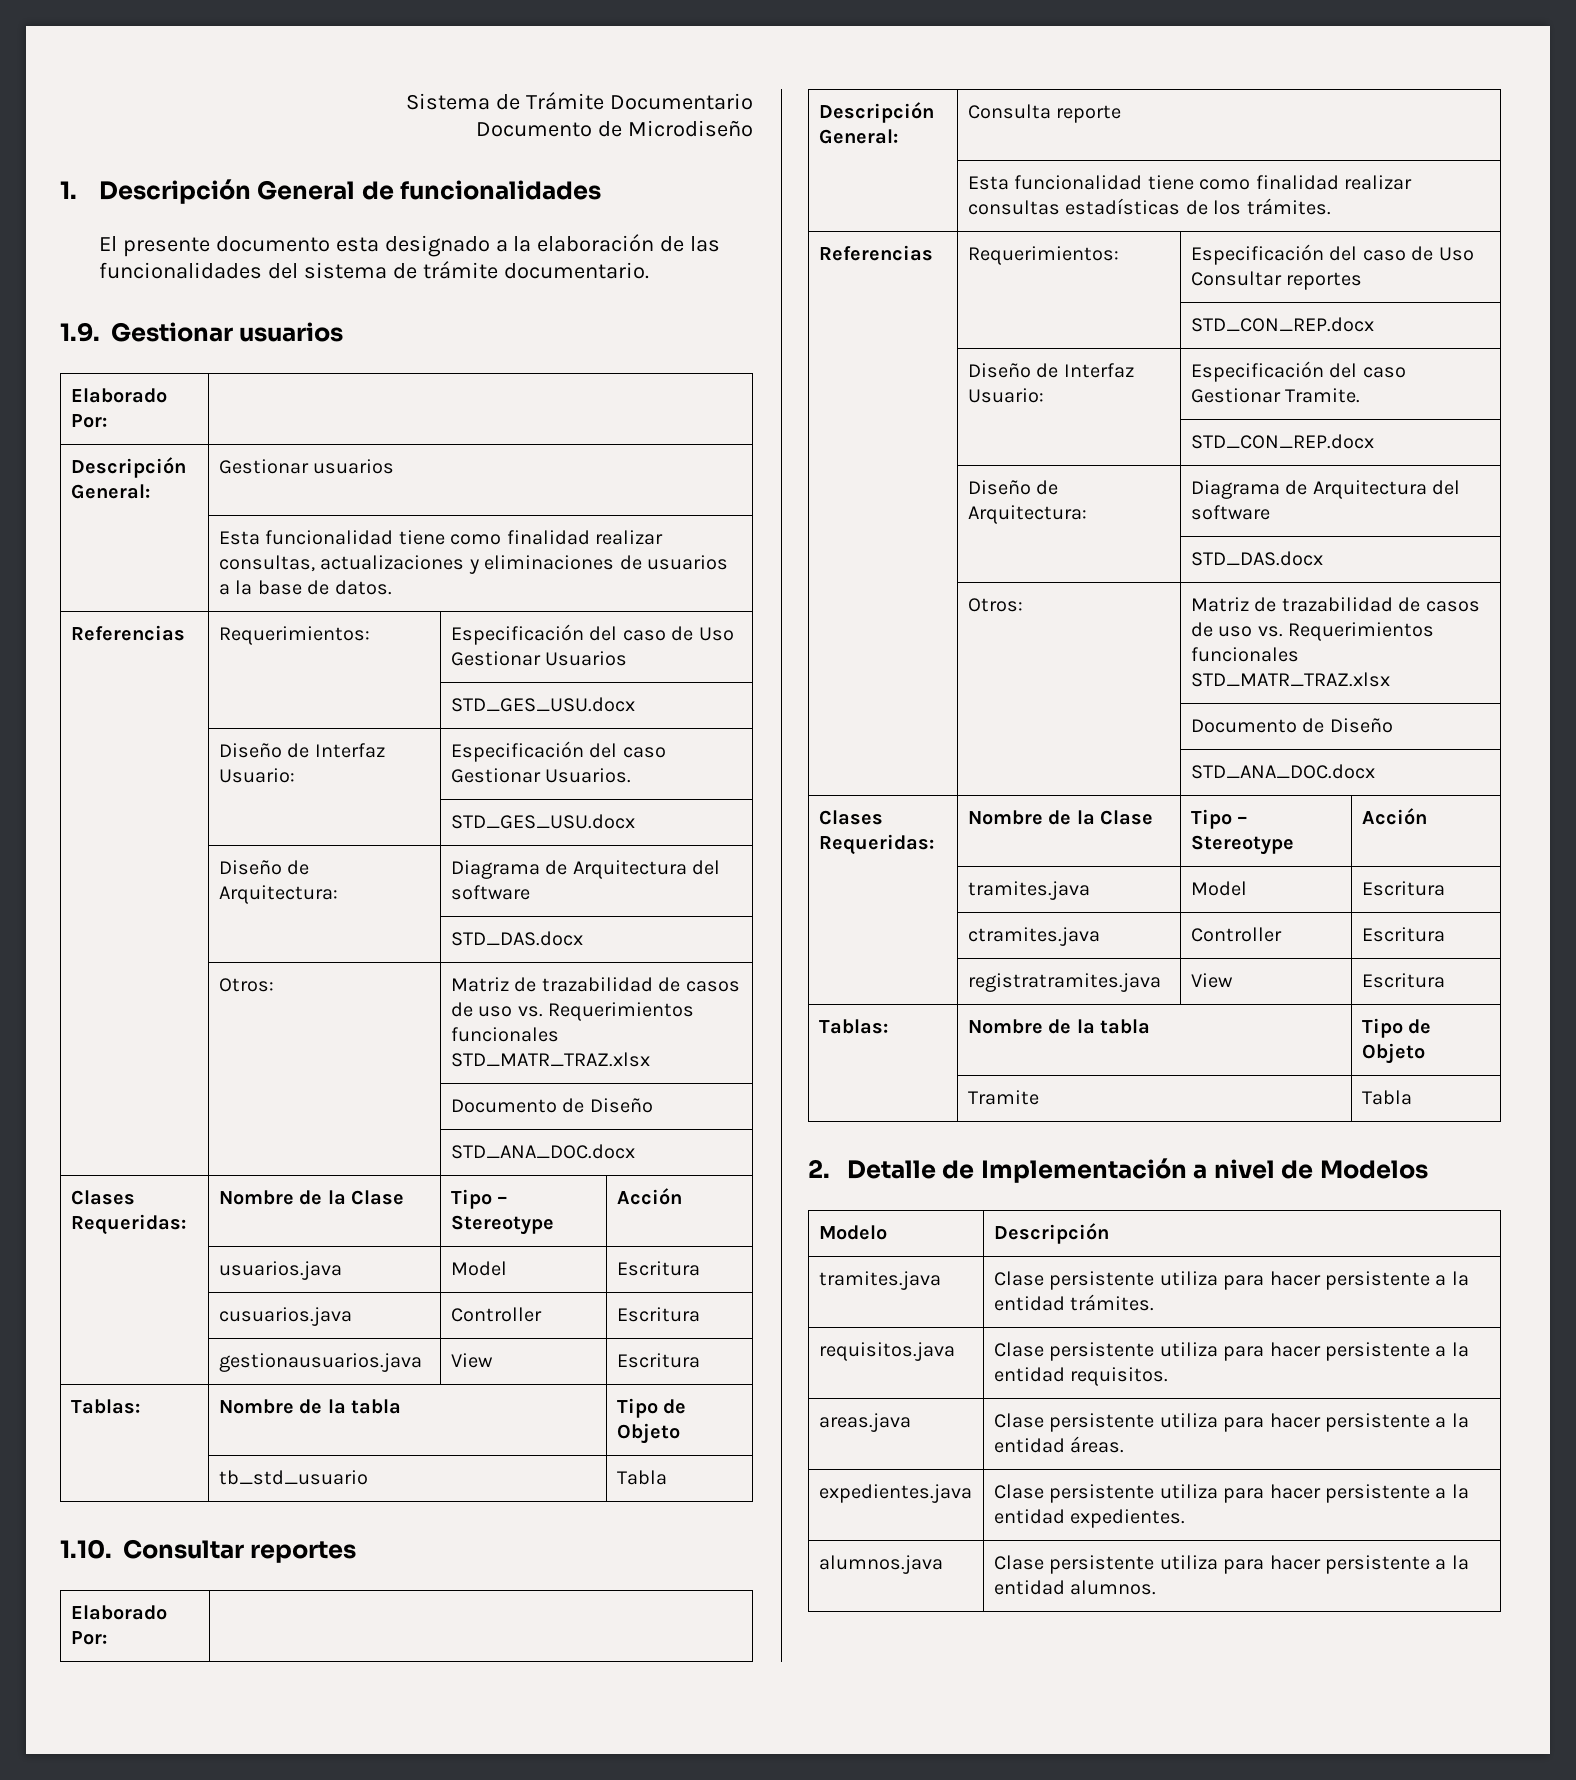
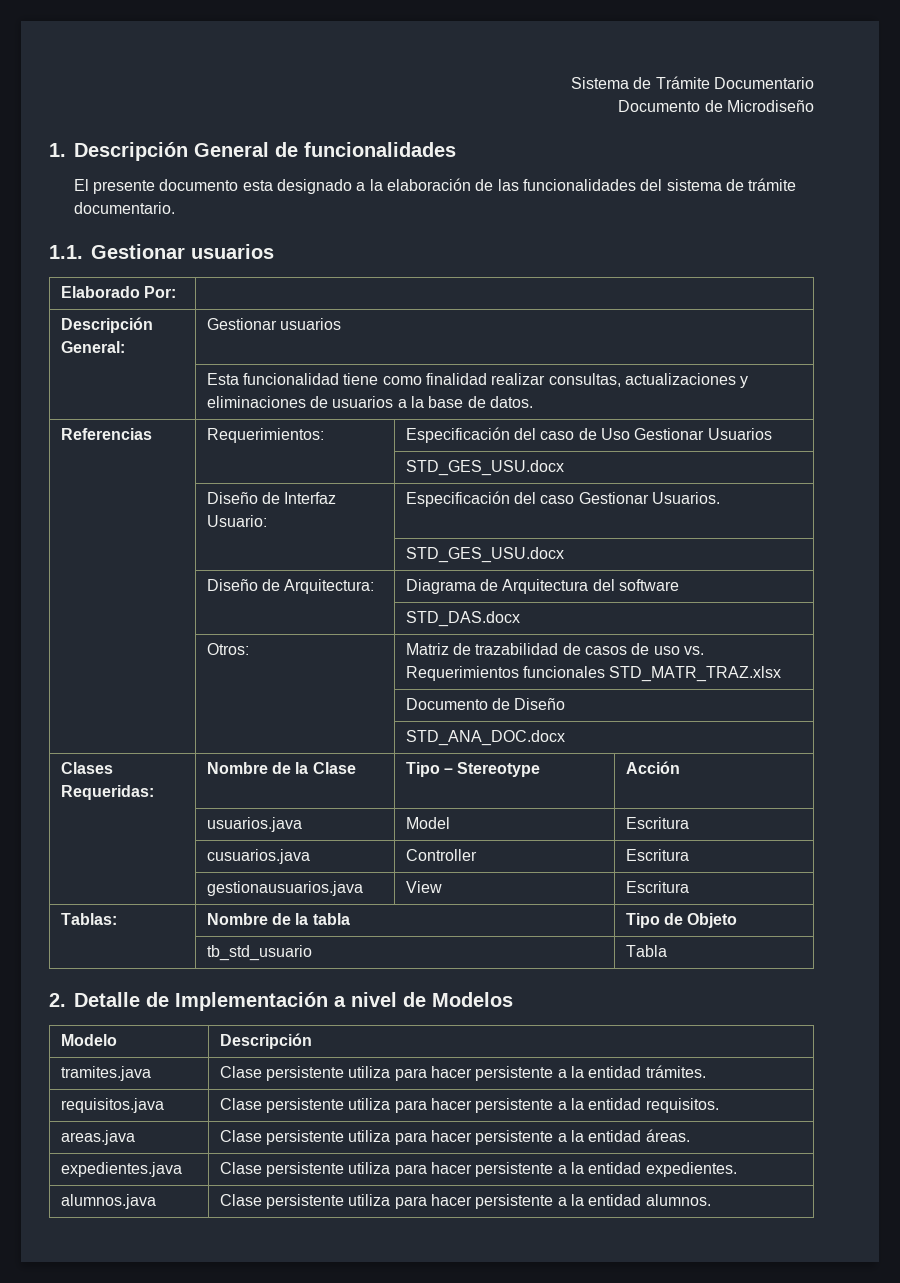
- 1.9. Gestionar usuarios
+ 1.1. Gestionar usuarios
- 1.10. Consultar reportes
- Elaborado Por: |
- Descripción General: | Consulta reporte
- | Esta funcionalidad tiene como finalidad realizar consultas estadísticas de los trámites.
- Referencias | Requerimientos: | Especificación del caso de Uso Consultar reportes
- | | STD_CON_REP.docx
- | Diseño de Interfaz Usuario: | Especificación del caso Gestionar Tramite.
- | | STD_CON_REP.docx
- | Diseño de Arquitectura: | Diagrama de Arquitectura del software
- | | STD_DAS.docx
- | Otros: | Matriz de trazabilidad de casos de uso vs. Requerimientos funcionales STD_MATR_TRAZ.xlsx
- | | Documento de Diseño
- | | STD_ANA_DOC.docx
- Clases Requeridas: | Nombre de la Clase | Tipo – Stereotype | Acción
- | tramites.java | Model | Escritura
- | ctramites.java | Controller | Escritura
- | registratramites.java | View | Escritura
- Tablas: | Nombre de la tabla | Tipo de Objeto
- | Tramite | Tabla

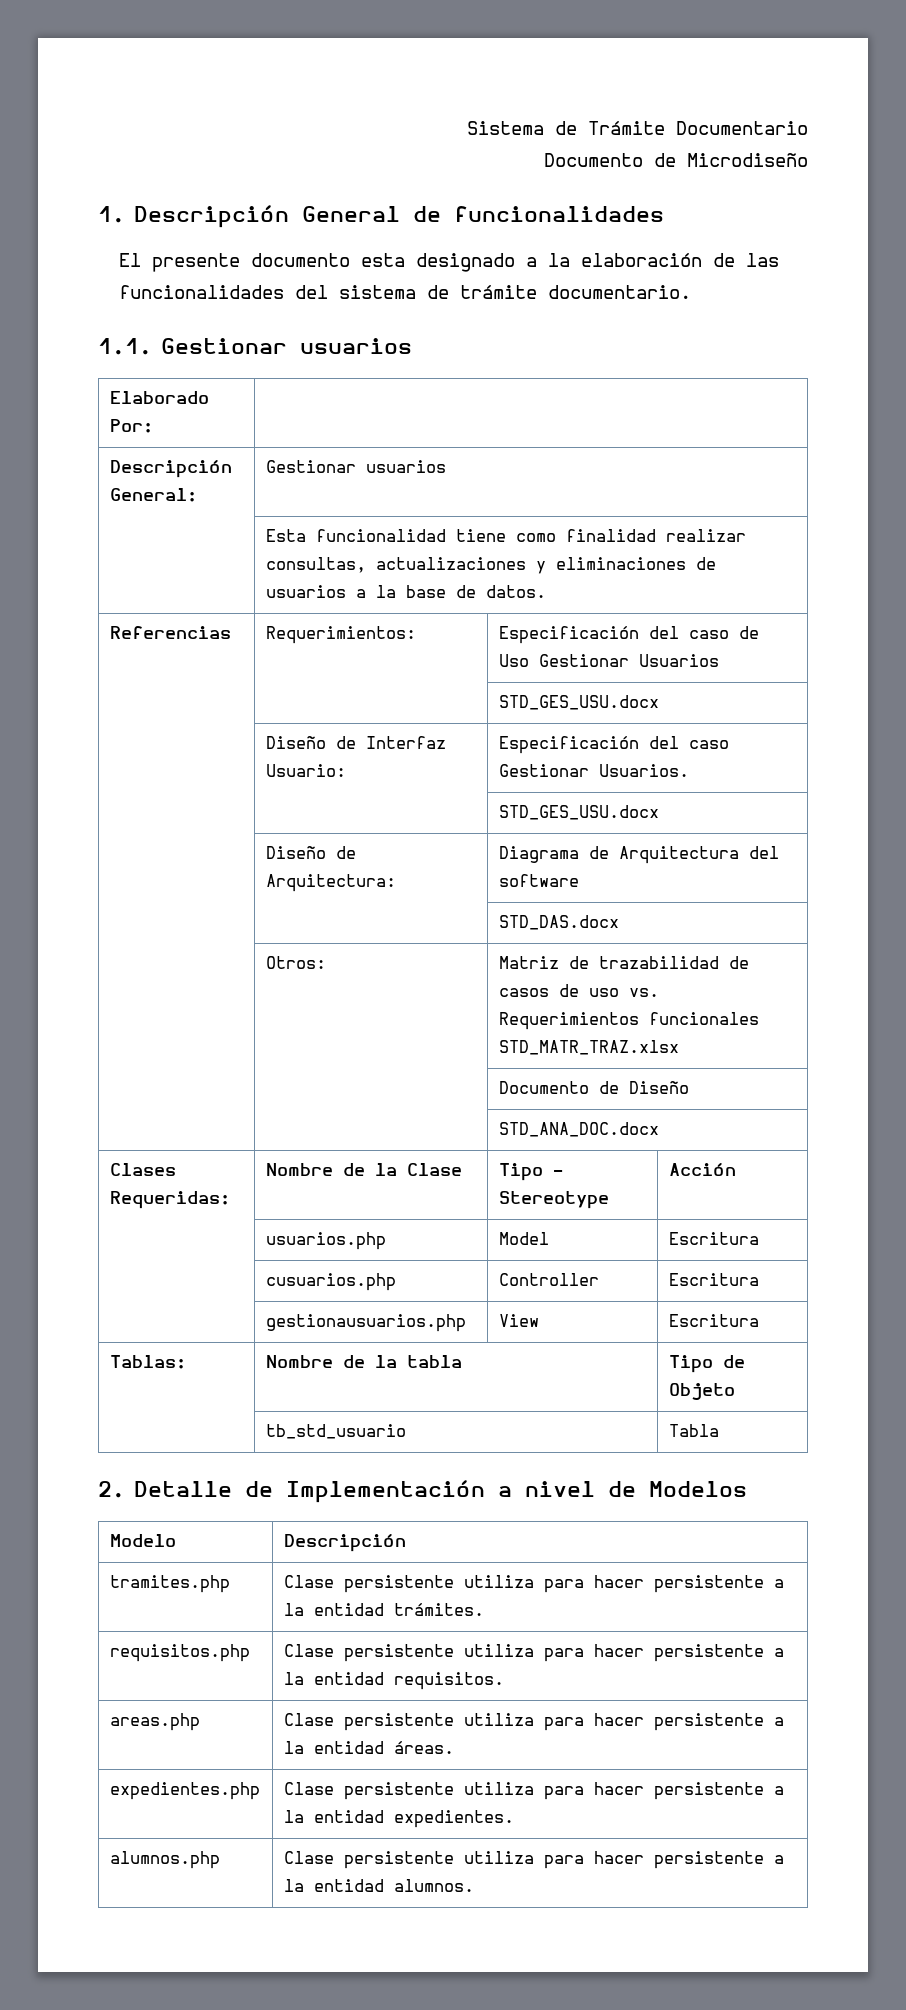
- | usuarios.java | Model | Escritura
+ | usuarios.php | Model | Escritura
- | cusuarios.java | Controller | Escritura
+ | cusuarios.php | Controller | Escritura
- | gestionausuarios.java | View | Escritura
+ | gestionausuarios.php | View | Escritura
- tramites.java | Clase persistente utiliza para hacer persistente a la entidad trámites.
+ tramites.php | Clase persistente utiliza para hacer persistente a la entidad trámites.
- requisitos.java | Clase persistente utiliza para hacer persistente a la entidad requisitos.
+ requisitos.php | Clase persistente utiliza para hacer persistente a la entidad requisitos.
- areas.java | Clase persistente utiliza para hacer persistente a la entidad áreas.
+ areas.php | Clase persistente utiliza para hacer persistente a la entidad áreas.
- expedientes.java | Clase persistente utiliza para hacer persistente a la entidad expedientes.
+ expedientes.php | Clase persistente utiliza para hacer persistente a la entidad expedientes.
- alumnos.java | Clase persistente utiliza para hacer persistente a la entidad alumnos.
+ alumnos.php | Clase persistente utiliza para hacer persistente a la entidad alumnos.

